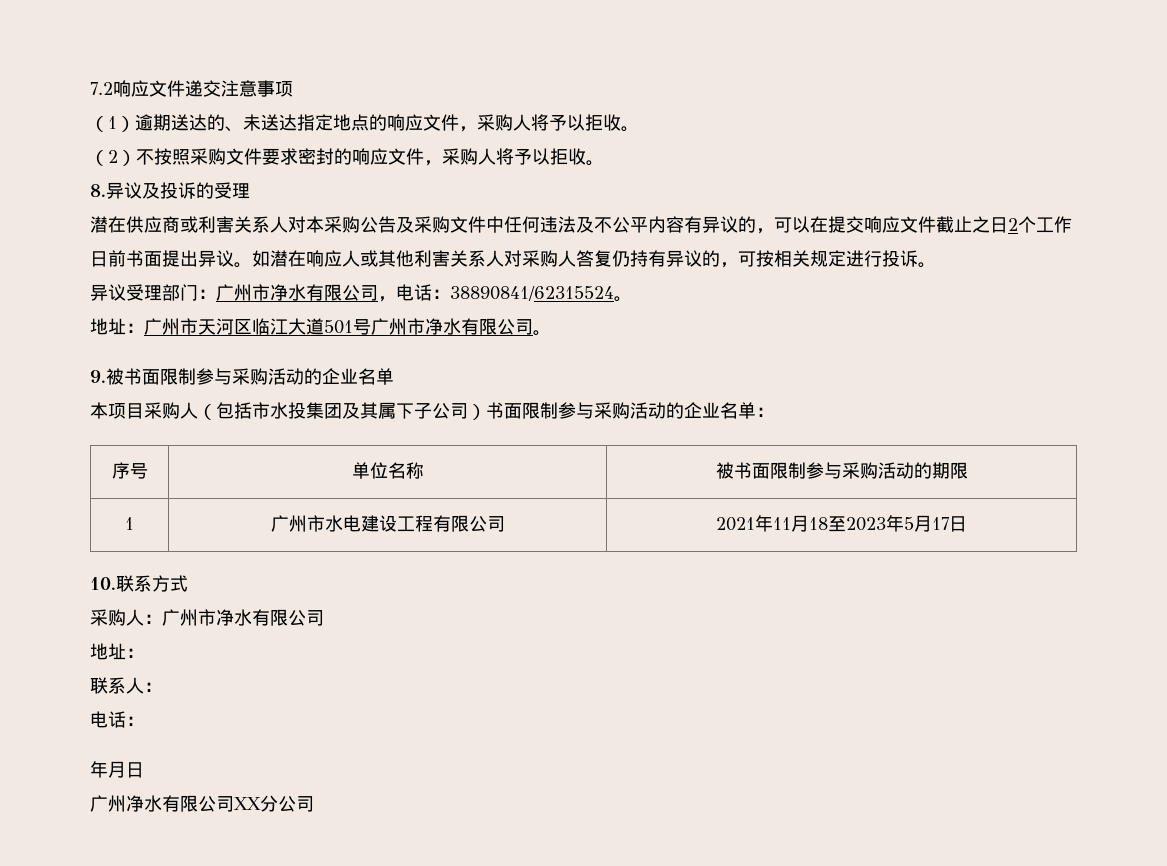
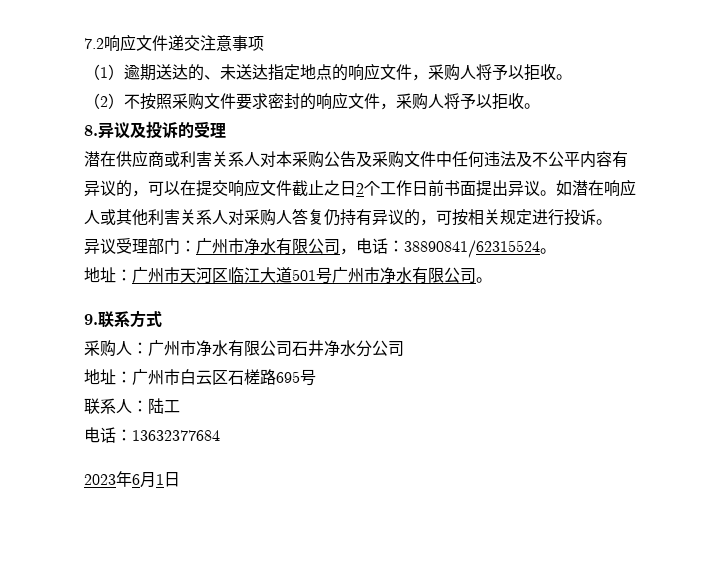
- 9.被书面限制参与采购活动的企业名单
- 本项目采购人（包括市水投集团及其属下子公司）书面限制参与采购活动的企业名单：
- 序号 | 单位名称 | 被书面限制参与采购活动的期限
- 1 | 广州市水电建设工程有限公司 | 2021年11月18至2023年5月17日
- 10.联系方式
+ 9.联系方式
- 采购人：广州市净水有限公司
- 地址：
+ 采购人：广州市净水有限公司石井净水分公司
+ 地址：广州市白云区石槎路695号
- 联系人：
- 电话：
- 年月日
- 广州净水有限公司XX分公司
+ 联系人：陆工
+ 电话：13632377684
+ 2023年6月1日

